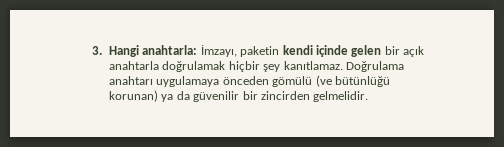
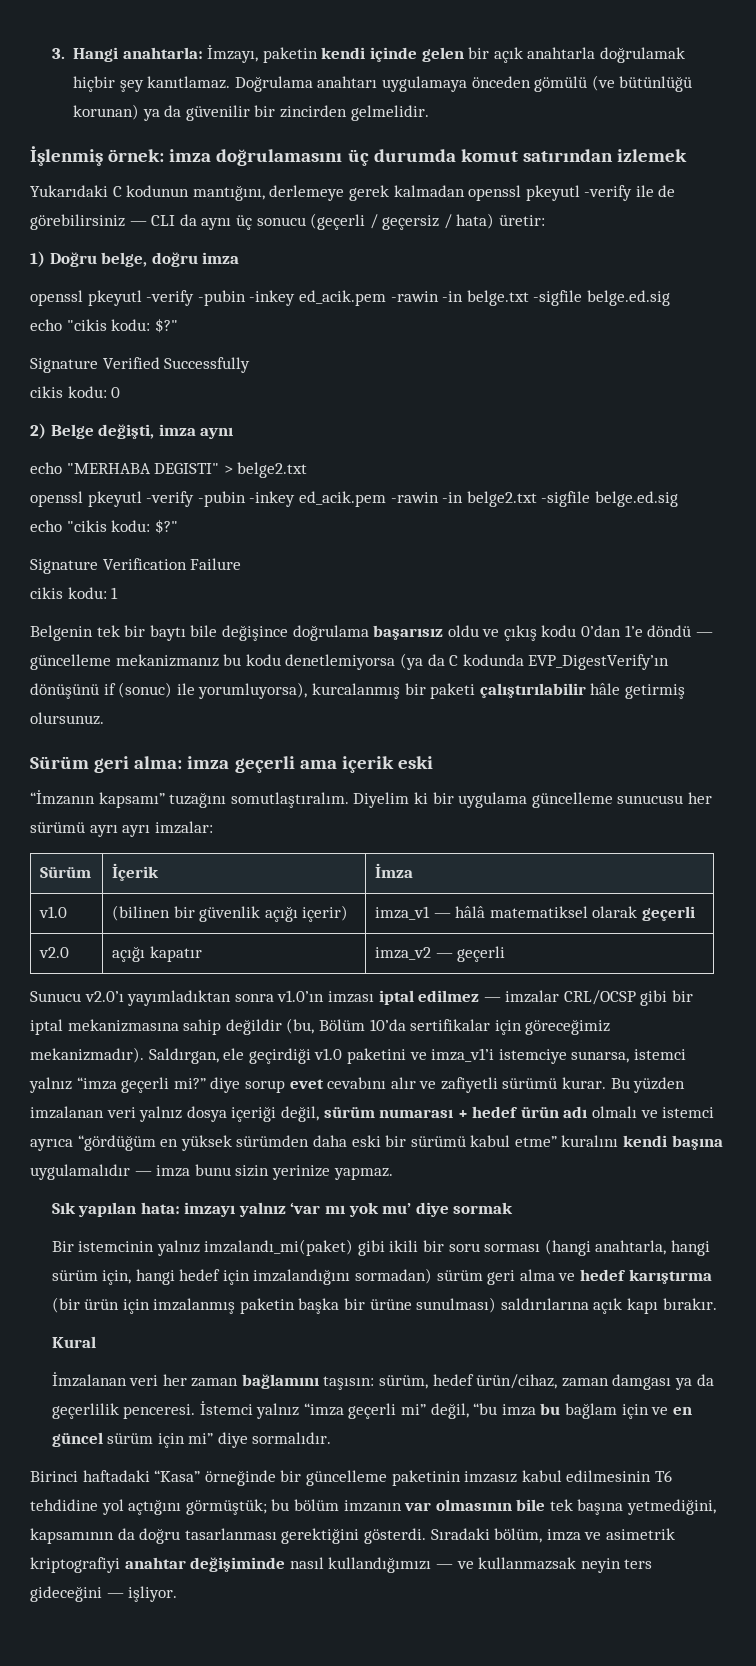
+ İşlenmiş örnek: imza doğrulamasını üç durumda komut satırından izlemek
+ Yukarıdaki C kodunun mantığını, derlemeye gerek kalmadan openssl pkeyutl -verify ile de görebilirsiniz — CLI da aynı üç sonucu (geçerli / geçersiz / hata) üretir:
+ 1) Doğru belge, doğru imza
+ openssl pkeyutl -verify -pubin -inkey ed_acik.pem -rawin -in belge.txt -sigfile belge.ed.sig
+ echo "cikis kodu: $?"
+ Signature Verified Successfully
+ cikis kodu: 0
+ 2) Belge değişti, imza aynı
+ echo "MERHABA DEGISTI" > belge2.txt
+ openssl pkeyutl -verify -pubin -inkey ed_acik.pem -rawin -in belge2.txt -sigfile belge.ed.sig
+ echo "cikis kodu: $?"
+ Signature Verification Failure
+ cikis kodu: 1
+ Belgenin tek bir baytı bile değişince doğrulama başarısız oldu ve çıkış kodu 0’dan 1’e döndü — güncelleme mekanizmanız bu kodu denetlemiyorsa (ya da C kodunda EVP_DigestVerify’ın dönüşünü if (sonuc) ile yorumluyorsa), kurcalanmış bir paketi çalıştırılabilir hâle getirmiş olursunuz.
+ Sürüm geri alma: imza geçerli ama içerik eski
+ “İmzanın kapsamı” tuzağını somutlaştıralım. Diyelim ki bir uygulama güncelleme sunucusu her sürümü ayrı ayrı imzalar:
+ Sürüm | İçerik | İmza
+ v1.0 | (bilinen bir güvenlik açığı içerir) | imza_v1 — hâlâ matematiksel olarak geçerli
+ v2.0 | açığı kapatır | imza_v2 — geçerli
+ Sunucu v2.0’ı yayımladıktan sonra v1.0’ın imzası iptal edilmez — imzalar CRL/OCSP gibi bir iptal mekanizmasına sahip değildir (bu, Bölüm 10’da sertifikalar için göreceğimiz mekanizmadır). Saldırgan, ele geçirdiği v1.0 paketini ve imza_v1’i istemciye sunarsa, istemci yalnız “imza geçerli mi?” diye sorup evet cevabını alır ve zafiyetli sürümü kurar. Bu yüzden imzalanan veri yalnız dosya içeriği değil, sürüm numarası + hedef ürün adı olmalı ve istemci ayrıca “gördüğüm en yüksek sürümden daha eski bir sürümü kabul etme” kuralını kendi başına uygulamalıdır — imza bunu sizin yerinize yapmaz.
+ Sık yapılan hata: imzayı yalnız ‘var mı yok mu’ diye sormak
+ Bir istemcinin yalnız imzalandı_mi(paket) gibi ikili bir soru sorması (hangi anahtarla, hangi sürüm için, hangi hedef için imzalandığını sormadan) sürüm geri alma ve hedef karıştırma (bir ürün için imzalanmış paketin başka bir ürüne sunulması) saldırılarına açık kapı bırakır.
+ Kural
+ İmzalanan veri her zaman bağlamını taşısın: sürüm, hedef ürün/cihaz, zaman damgası ya da geçerlilik penceresi. İstemci yalnız “imza geçerli mi” değil, “bu imza bu bağlam için ve en güncel sürüm için mi” diye sormalıdır.
+ Birinci haftadaki “Kasa” örneğinde bir güncelleme paketinin imzasız kabul edilmesinin T6 tehdidine yol açtığını görmüştük; bu bölüm imzanın var olmasının bile tek başına yetmediğini, kapsamının da doğru tasarlanması gerektiğini gösterdi. Sıradaki bölüm, imza ve asimetrik kriptografiyi anahtar değişiminde nasıl kullandığımızı — ve kullanmazsak neyin ters gideceğini — işliyor.

